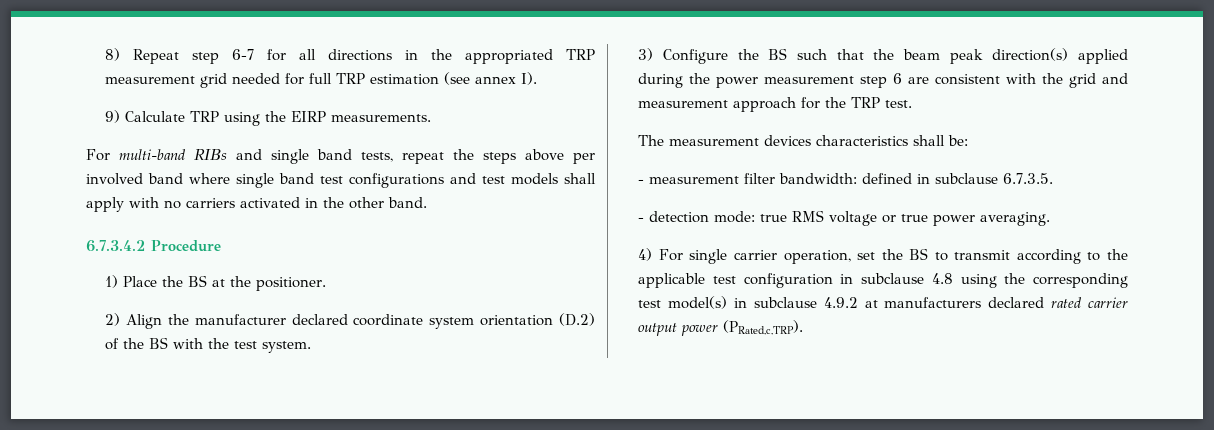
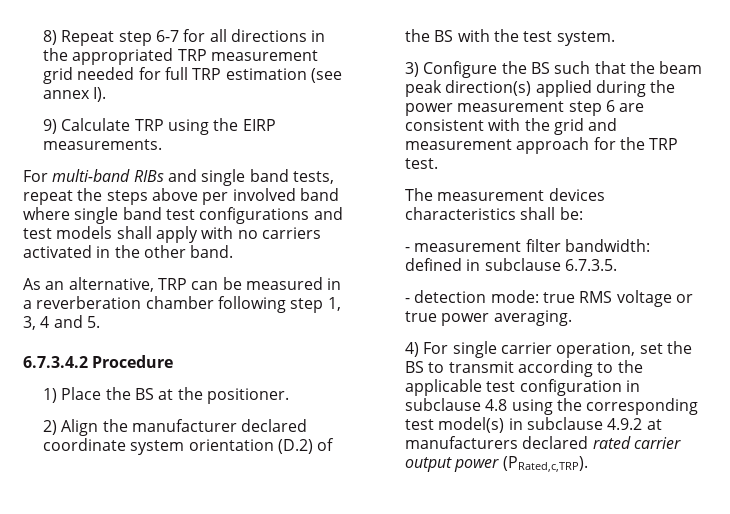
+ As an alternative, TRP can be measured in a reverberation chamber following step 1, 3, 4 and 5.

